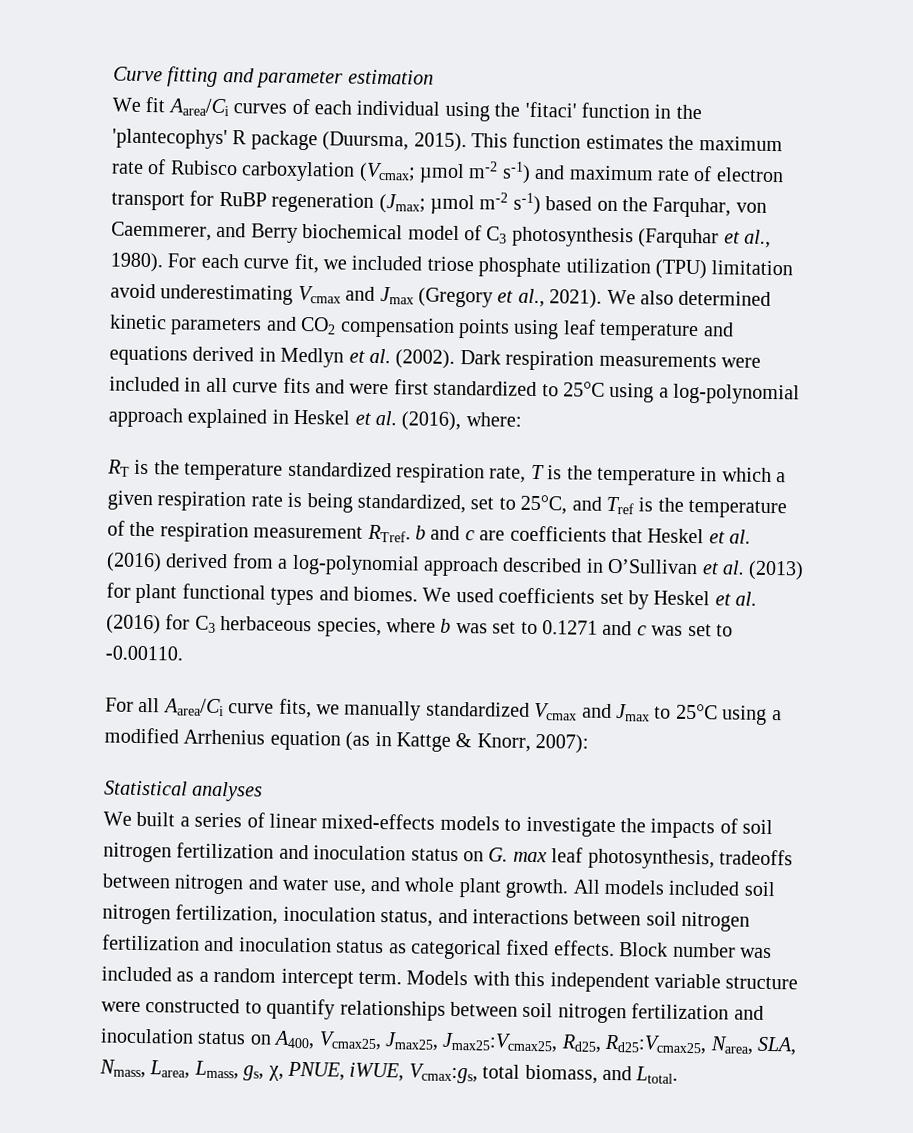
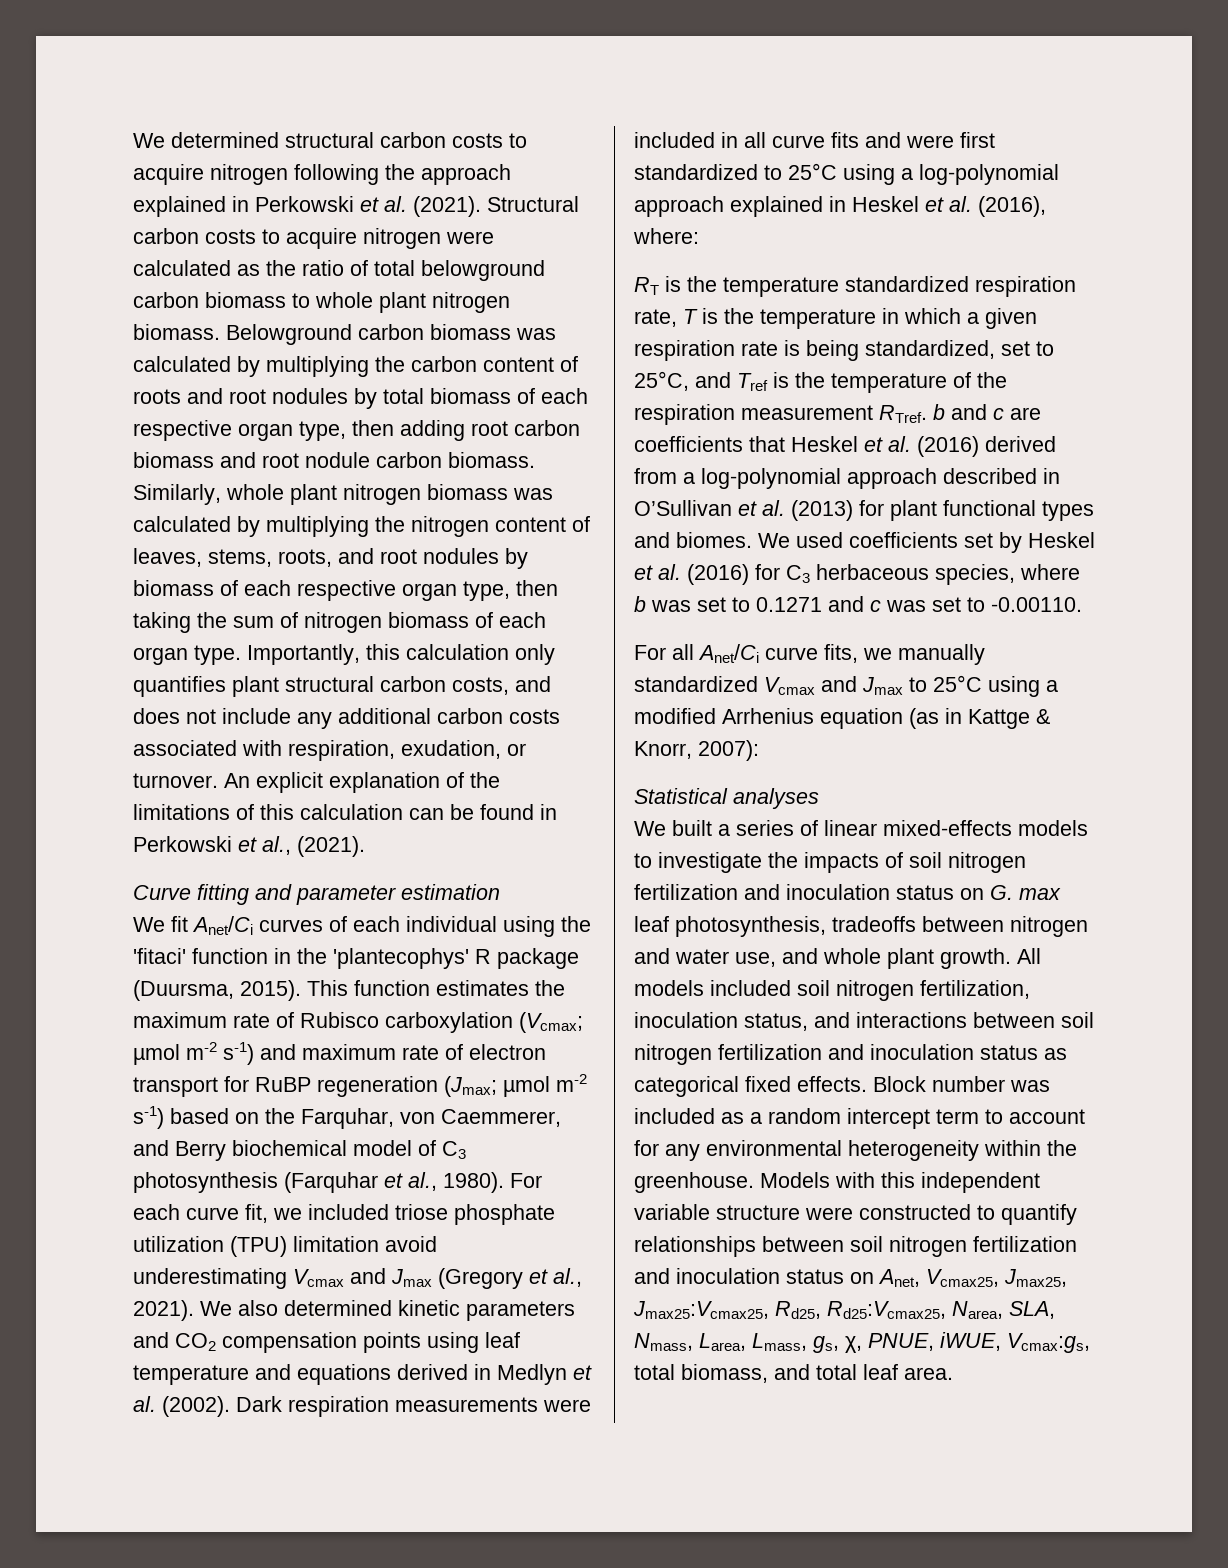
+ We determined structural carbon costs to acquire nitrogen following the approach explained in Perkowski et al. (2021). Structural carbon costs to acquire nitrogen were calculated as the ratio of total belowground carbon biomass to whole plant nitrogen biomass. Belowground carbon biomass was calculated by multiplying the carbon content of roots and root nodules by total biomass of each respective organ type, then adding root carbon biomass and root nodule carbon biomass. Similarly, whole plant nitrogen biomass was calculated by multiplying the nitrogen content of leaves, stems, roots, and root nodules by biomass of each respective organ type, then taking the sum of nitrogen biomass of each organ type. Importantly, this calculation only quantifies plant structural carbon costs, and does not include any additional carbon costs associated with respiration, exudation, or turnover. An explicit explanation of the limitations of this calculation can be found in Perkowski et al., (2021).
- We fit Aarea/Ci curves of each individual using the 'fitaci' function in the 'plantecophys' R package (Duursma, 2015).
+ We fit Anet/Ci curves of each individual using the 'fitaci' function in the 'plantecophys' R package (Duursma, 2015).
- For all Aarea/Ci curve fits, we manually standardized Vcmax and Jmax to 25°C using a modified Arrhenius equation (as in Kattge & Knorr, 2007):
+ For all Anet/Ci curve fits, we manually standardized Vcmax and Jmax to 25°C using a modified Arrhenius equation (as in Kattge & Knorr, 2007):
- Block number was included as a random intercept term.
+ Block number was included as a random intercept term to account for any environmental heterogeneity within the greenhouse.
- Models with this independent variable structure were constructed to quantify relationships between soil nitrogen fertilization and inoculation status on A400, Vcmax25, Jmax25, Jmax25:Vcmax25, Rd25, Rd25:Vcmax25, Narea, SLA, Nmass, Larea, Lmass, gs, χ, PNUE, iWUE, Vcmax:gs, total biomass, and Ltotal.
+ Models with this independent variable structure were constructed to quantify relationships between soil nitrogen fertilization and inoculation status on Anet, Vcmax25, Jmax25, Jmax25:Vcmax25, Rd25, Rd25:Vcmax25, Narea, SLA, Nmass, Larea, Lmass, gs, χ, PNUE, iWUE, Vcmax:gs, total biomass, and total leaf area.

